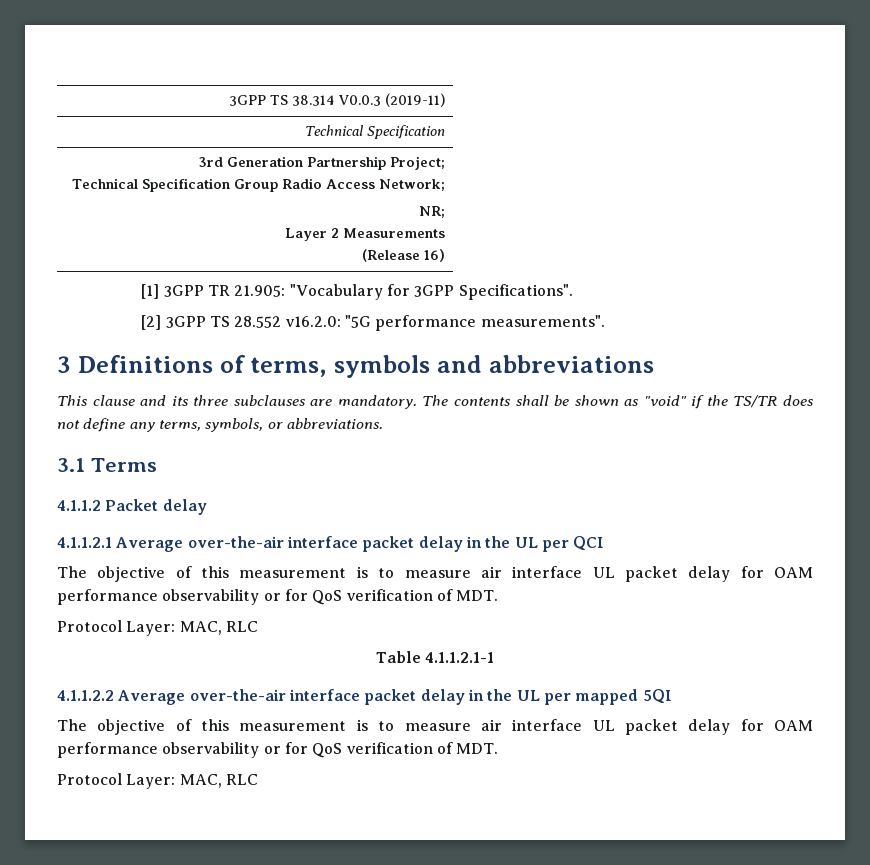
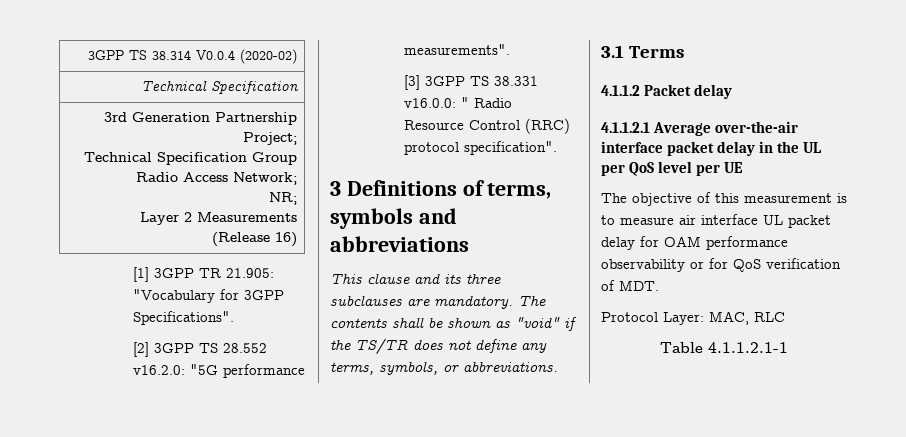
- 3GPP TS 38.314 V0.0.3 (2019-11)
+ 3GPP TS 38.314 V0.0.4 (2020-02)
+ [3] 3GPP TS 38.331 v16.0.0: " Radio Resource Control (RRC) protocol specification".
- 4.1.1.2.1 Average over-the-air interface packet delay in the UL per QCI
+ 4.1.1.2.1 Average over-the-air interface packet delay in the UL per QoS level per UE
- 4.1.1.2.2 Average over-the-air interface packet delay in the UL per mapped 5QI
- The objective of this measurement is to measure air interface UL packet delay for OAM performance observability or for QoS verification of MDT.
- Protocol Layer: MAC, RLC

